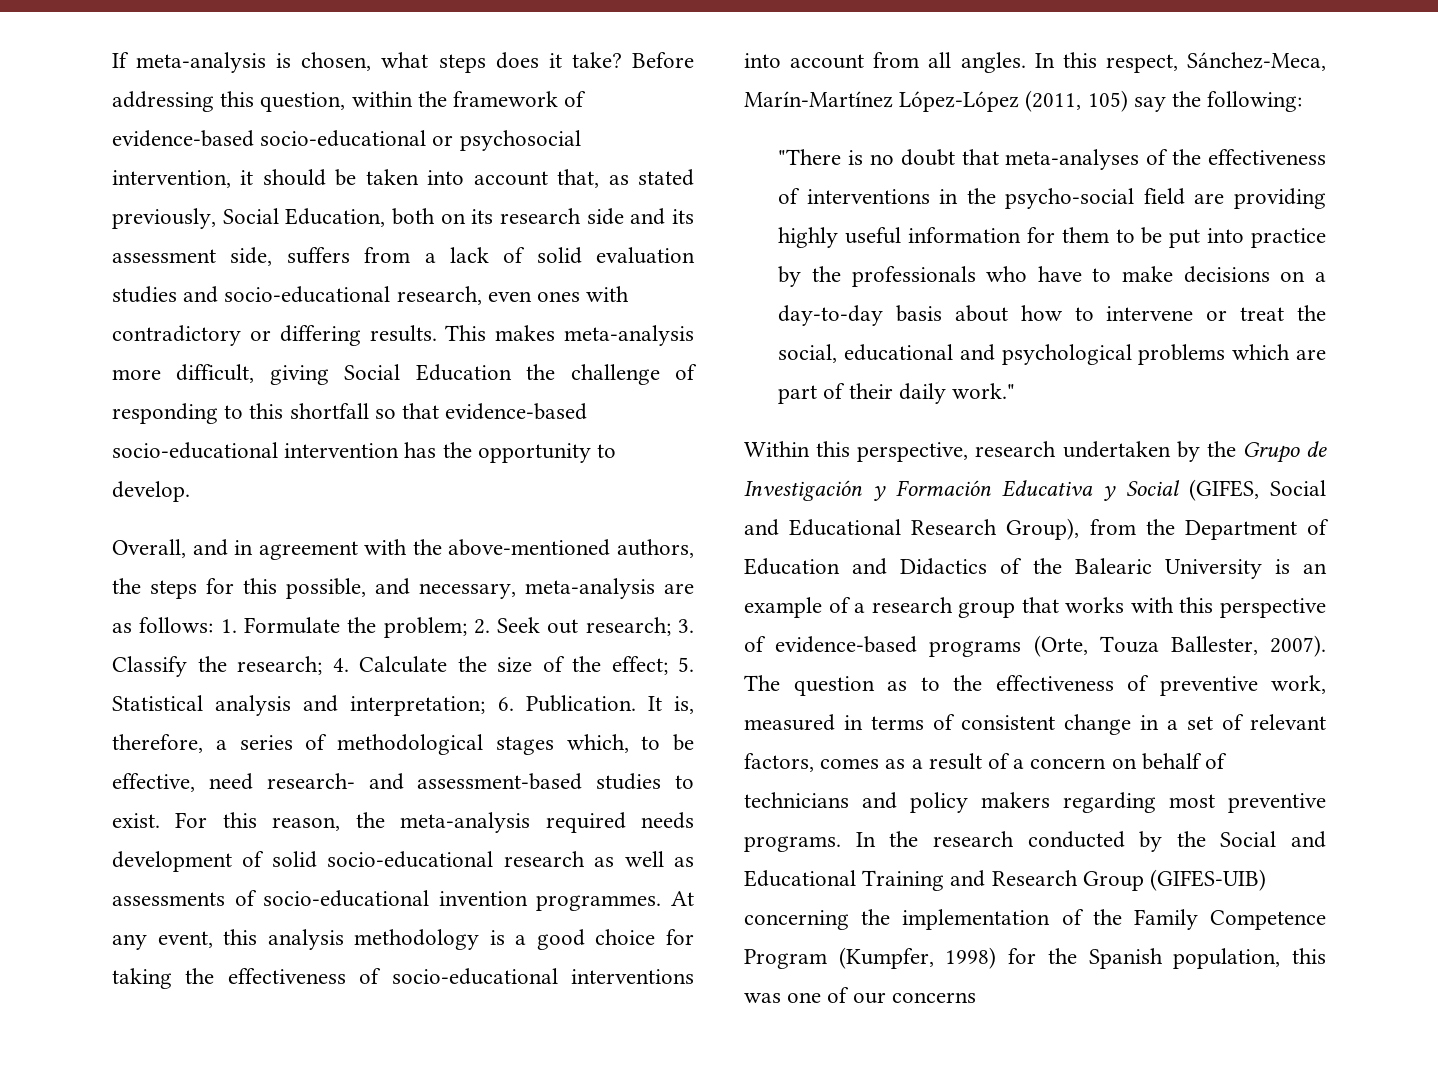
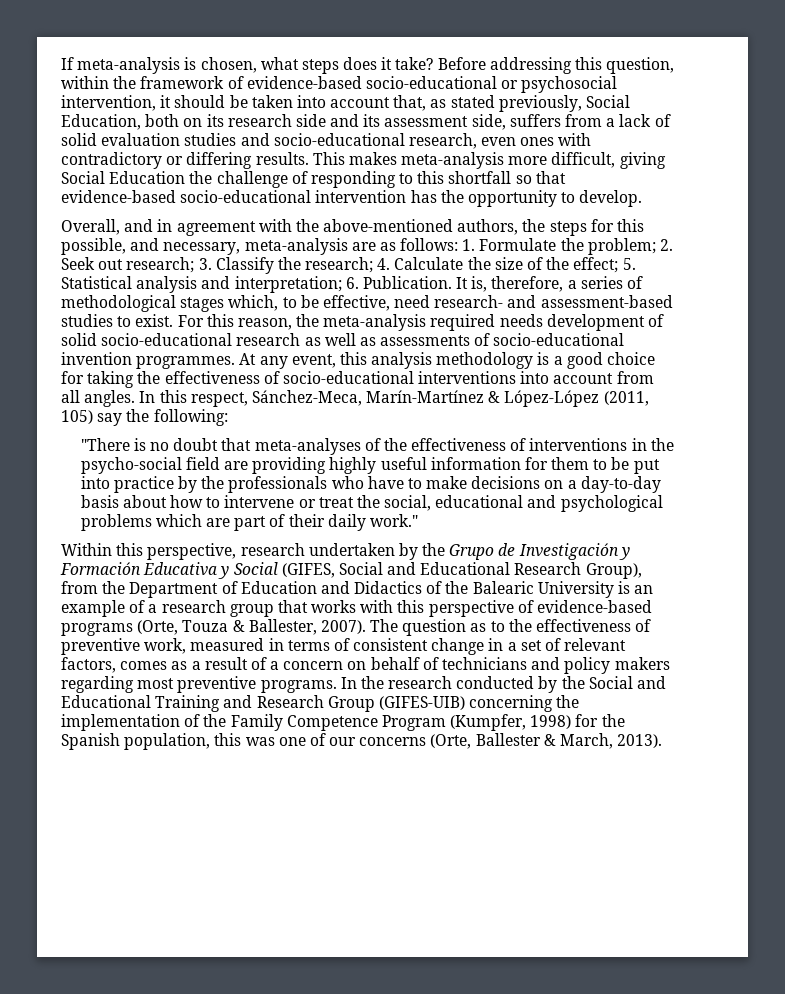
- In this respect, Sánchez-Meca, Marín-Martínez López-López (2011, 105) say the following:
+ In this respect, Sánchez-Meca, Marín-Martínez & López-López (2011, 105) say the following:
- Within this perspective, research undertaken by the Grupo de Investigación y Formación Educativa y Social (GIFES, Social and Educational Research Group), from the Department of Education and Didactics of the Balearic University is an example of a research group that works with this perspective of evidence-based programs (Orte, Touza Ballester, 2007).
+ Within this perspective, research undertaken by the Grupo de Investigación y Formación Educativa y Social (GIFES, Social and Educational Research Group), from the Department of Education and Didactics of the Balearic University is an example of a research group that works with this perspective of evidence-based programs (Orte, Touza & Ballester, 2007).
- In the research conducted by the Social and Educational Training and Research Group (GIFES-UIB) concerning the implementation of the Family Competence Program (Kumpfer, 1998) for the Spanish population, this was one of our concerns
+ In the research conducted by the Social and Educational Training and Research Group (GIFES-UIB) concerning the implementation of the Family Competence Program (Kumpfer, 1998) for the Spanish population, this was one of our concerns (Orte, Ballester & March, 2013).

